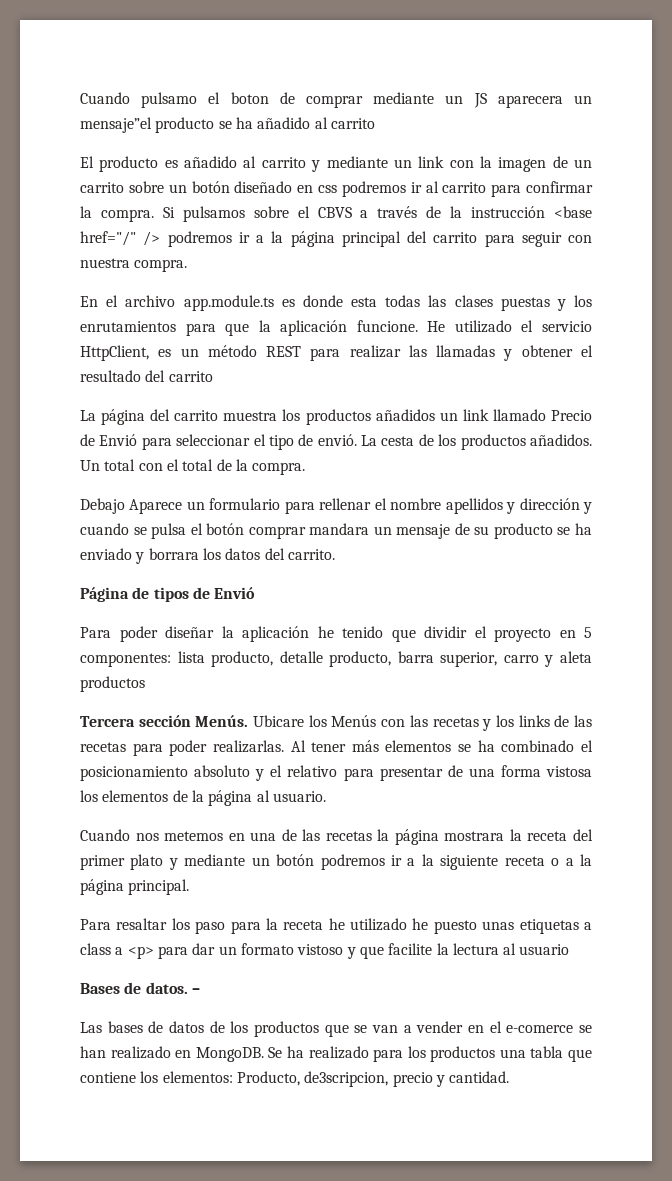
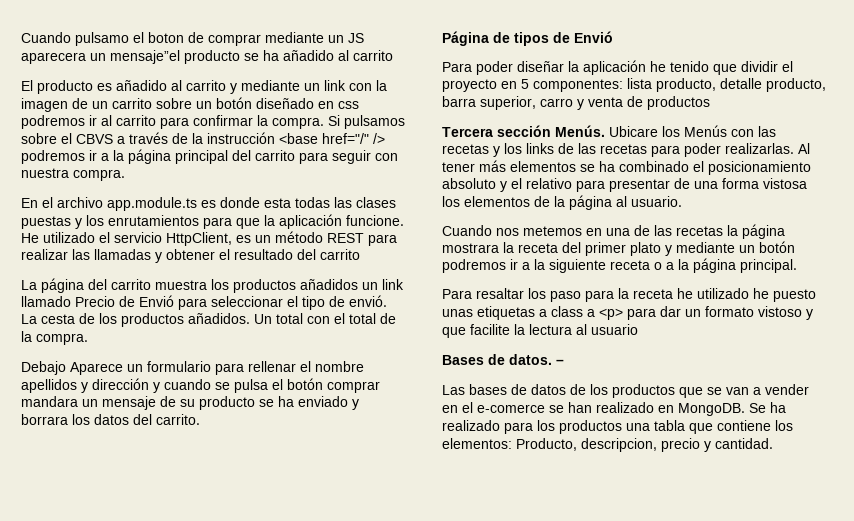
- Para poder diseñar la aplicación he tenido que dividir el proyecto en 5 componentes: lista producto, detalle producto, barra superior, carro y aleta productos
+ Para poder diseñar la aplicación he tenido que dividir el proyecto en 5 componentes: lista producto, detalle producto, barra superior, carro y venta de productos
- Se ha realizado para los productos una tabla que contiene los elementos: Producto, de3scripcion, precio y cantidad.
+ Se ha realizado para los productos una tabla que contiene los elementos: Producto, descripcion, precio y cantidad.

